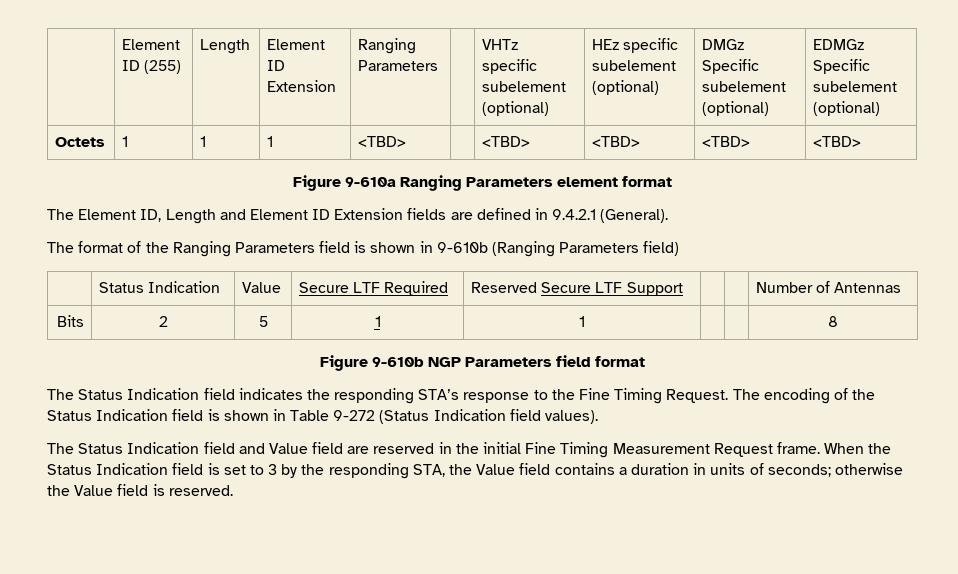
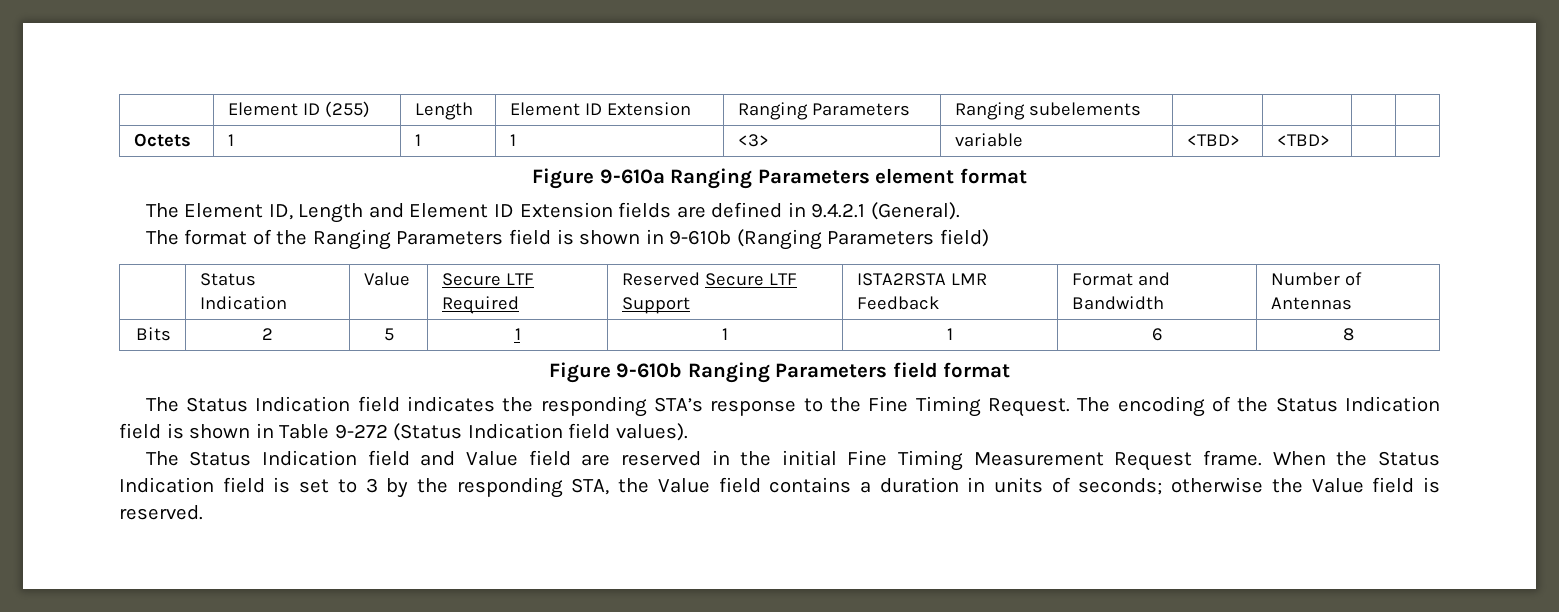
- | Element ID (255) | Length | Element ID Extension | Ranging Parameters | | VHTz specific subelement (optional) | HEz specific subelement (optional) | DMGz Specific subelement (optional) | EDMGz Specific subelement (optional)
+ | Element ID (255) | Length | Element ID Extension | Ranging Parameters | Ranging subelements | | | |
- Octets | 1 | 1 | 1 | <TBD> | | <TBD> | <TBD> | <TBD> | <TBD>
+ Octets | 1 | 1 | 1 | <3> | variable | <TBD> | <TBD> | |
- | Status Indication | Value | Secure LTF Required | Reserved Secure LTF Support | | | Number of Antennas
+ | Status Indication | Value | Secure LTF Required | Reserved Secure LTF Support | ISTA2RSTA LMR Feedback | Format and Bandwidth | Number of Antennas
- Bits | 2 | 5 | 1 | 1 | | | 8
+ Bits | 2 | 5 | 1 | 1 | 1 | 6 | 8
- Figure 9-610b NGP Parameters field format
+ Figure 9-610b Ranging Parameters field format

